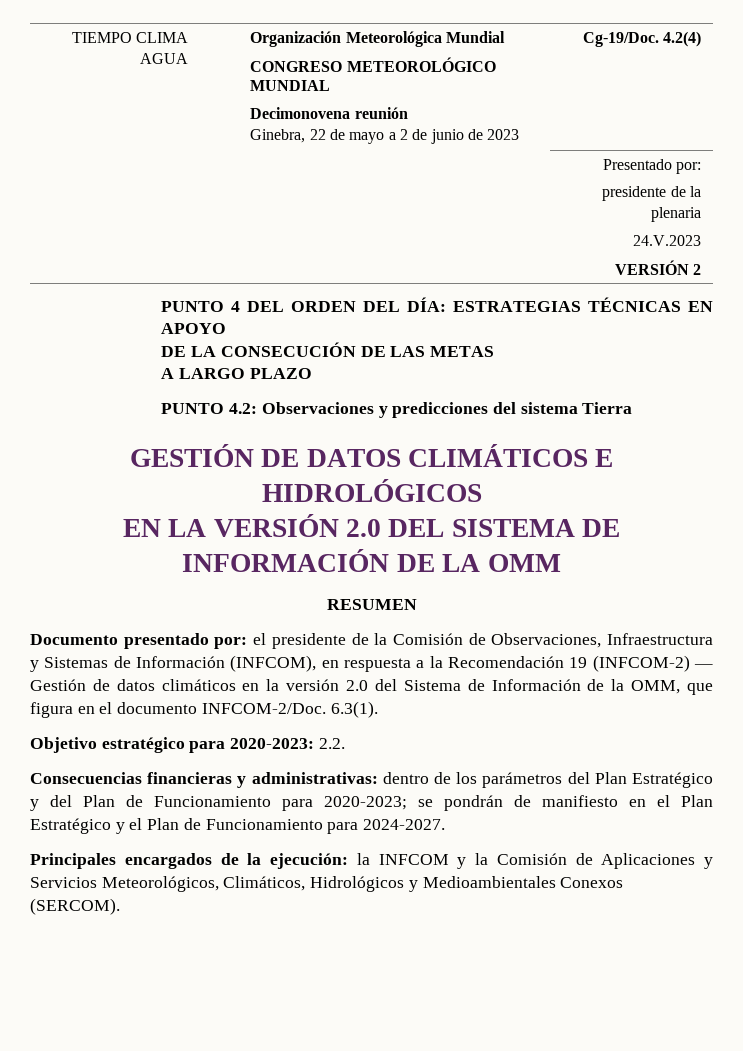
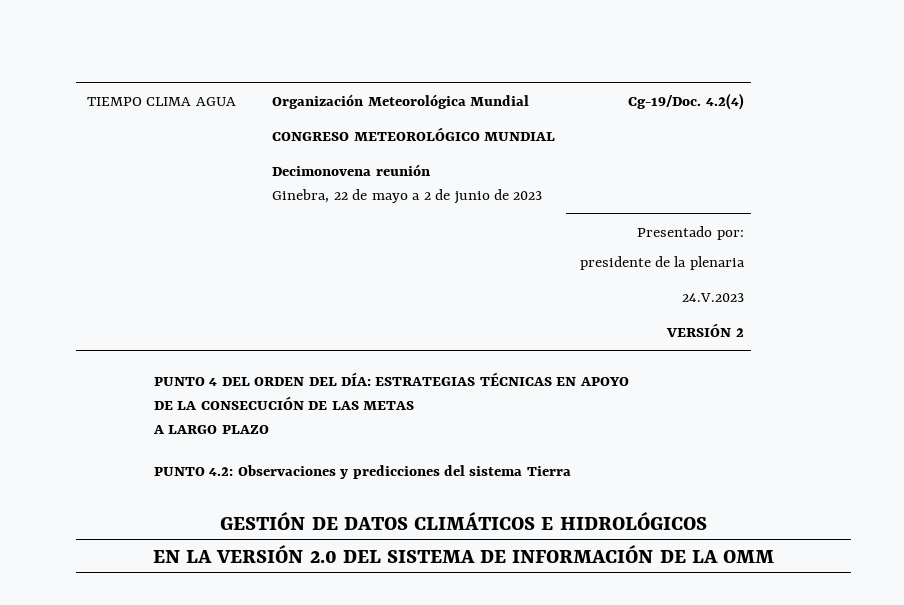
- RESUMEN
- Documento presentado por: el presidente de la Comisión de Observaciones, Infraestructura y Sistemas de Información (INFCOM), en respuesta a la Recomendación 19 (INFCOM-2) — Gestión de datos climáticos en la versión 2.0 del Sistema de Información de la OMM, que figura en el documento INFCOM-2/Doc. 6.3(1).
- Objetivo estratégico para 2020-2023: 2.2.
- Consecuencias financieras y administrativas: dentro de los parámetros del Plan Estratégico y del Plan de Funcionamiento para 2020-2023; se pondrán de manifiesto en el Plan Estratégico y el Plan de Funcionamiento para 2024-2027.
- Principales encargados de la ejecución: la INFCOM y la Comisión de Aplicaciones y Servicios Meteorológicos, Climáticos, Hidrológicos y Medioambientales Conexos (SERCOM).

